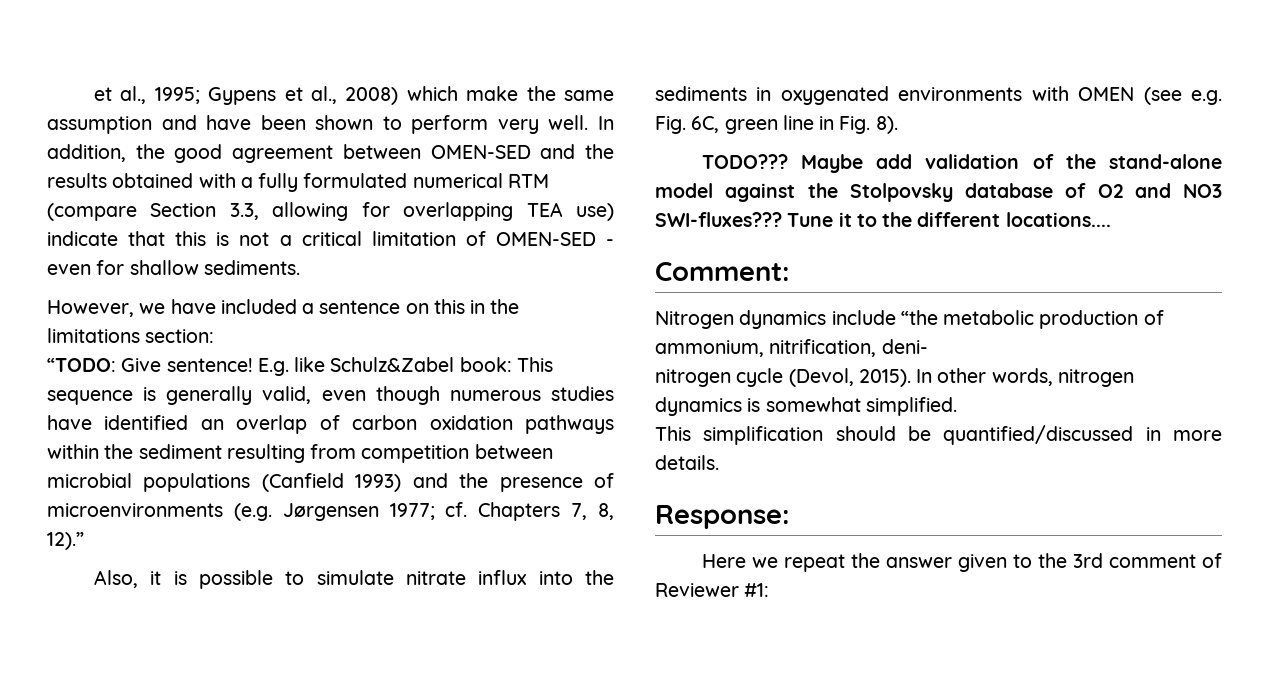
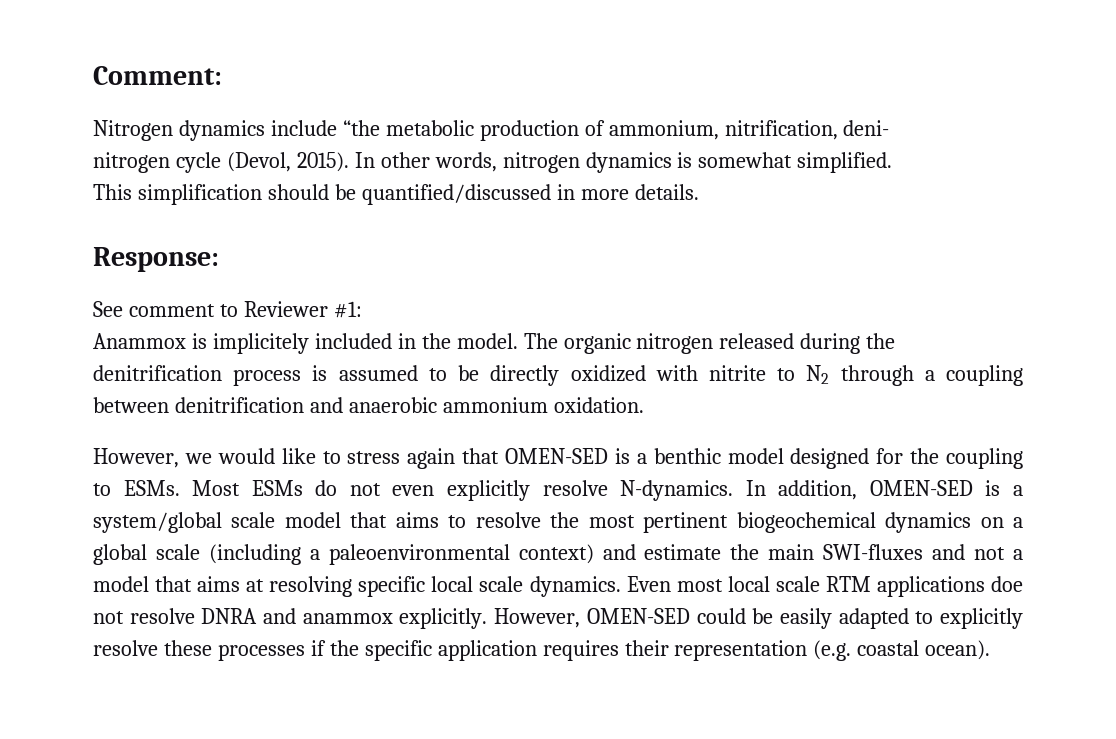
- et al., 1995; Gypens et al., 2008) which make the same assumption and have been shown to perform very well. In addition, the good agreement between OMEN-SED and the results obtained with a fully formulated numerical RTM (compare Section 3.3, allowing for overlapping TEA use) indicate that this is not a critical limitation of OMEN-SED - even for shallow sediments.
- However, we have included a sentence on this in the limitations section:
- “TODO: Give sentence! E.g. like Schulz&Zabel book: This sequence is generally valid, even though numerous studies have identified an overlap of carbon oxidation pathways within the sediment resulting from competition between microbial populations (Canfield 1993) and the presence of microenvironments (e.g. Jørgensen 1977; cf. Chapters 7, 8, 12).”
- Also, it is possible to simulate nitrate influx into the sediments in oxygenated environments with OMEN (see e.g. Fig. 6C, green line in Fig. 8).
- TODO??? Maybe add validation of the stand-alone model against the Stolpovsky database of O2 and NO3 SWI-fluxes??? Tune it to the different locations....
- Here we repeat the answer given to the 3rd comment of Reviewer #1:
+ See comment to Reviewer #1:
+ Anammox is implicitely included in the model. The organic nitrogen released during the denitrification process is assumed to be directly oxidized with nitrite to N2 through a coupling between denitrification and anaerobic ammonium oxidation.
+ However, we would like to stress again that OMEN-SED is a benthic model designed for the coupling to ESMs. Most ESMs do not even explicitly resolve N-dynamics. In addition, OMEN-SED is a system/global scale model that aims to resolve the most pertinent biogeochemical dynamics on a global scale (including a paleoenvironmental context) and estimate the main SWI-fluxes and not a model that aims at resolving specific local scale dynamics. Even most local scale RTM applications doe not resolve DNRA and anammox explicitly. However, OMEN-SED could be easily adapted to explicitly resolve these processes if the specific application requires their representation (e.g. coastal ocean).

